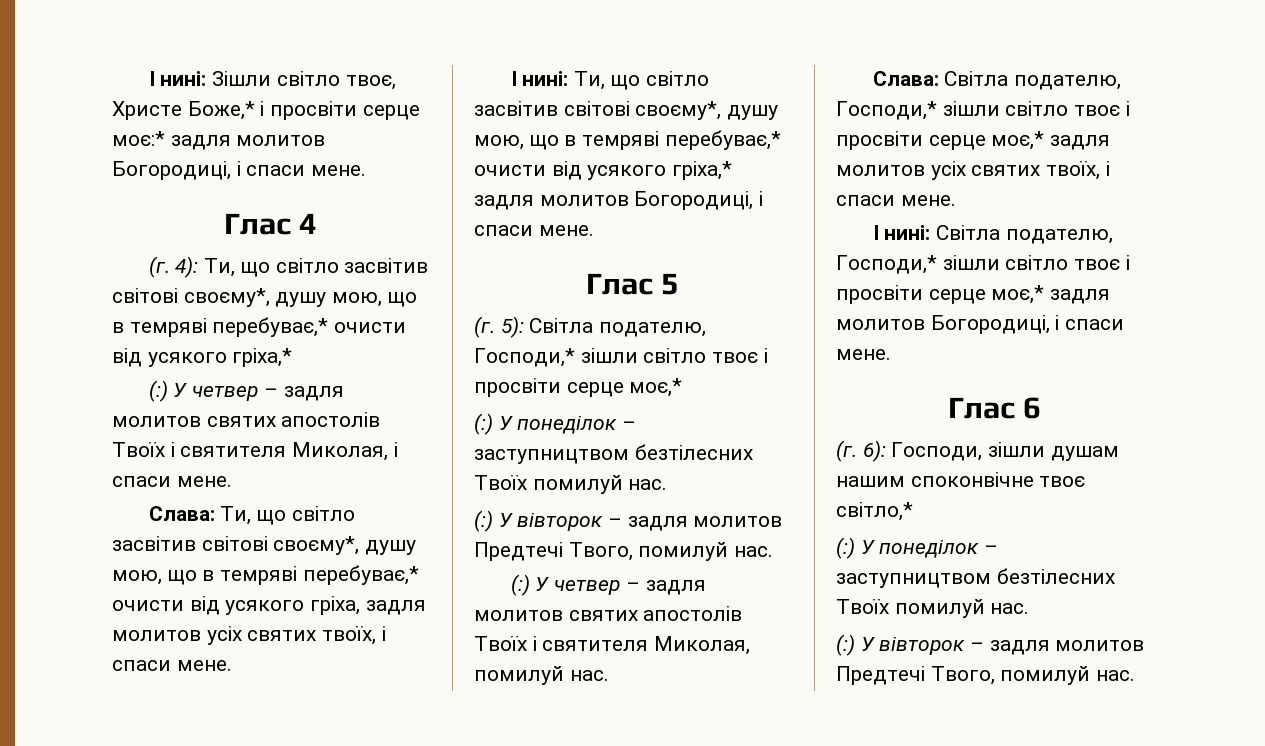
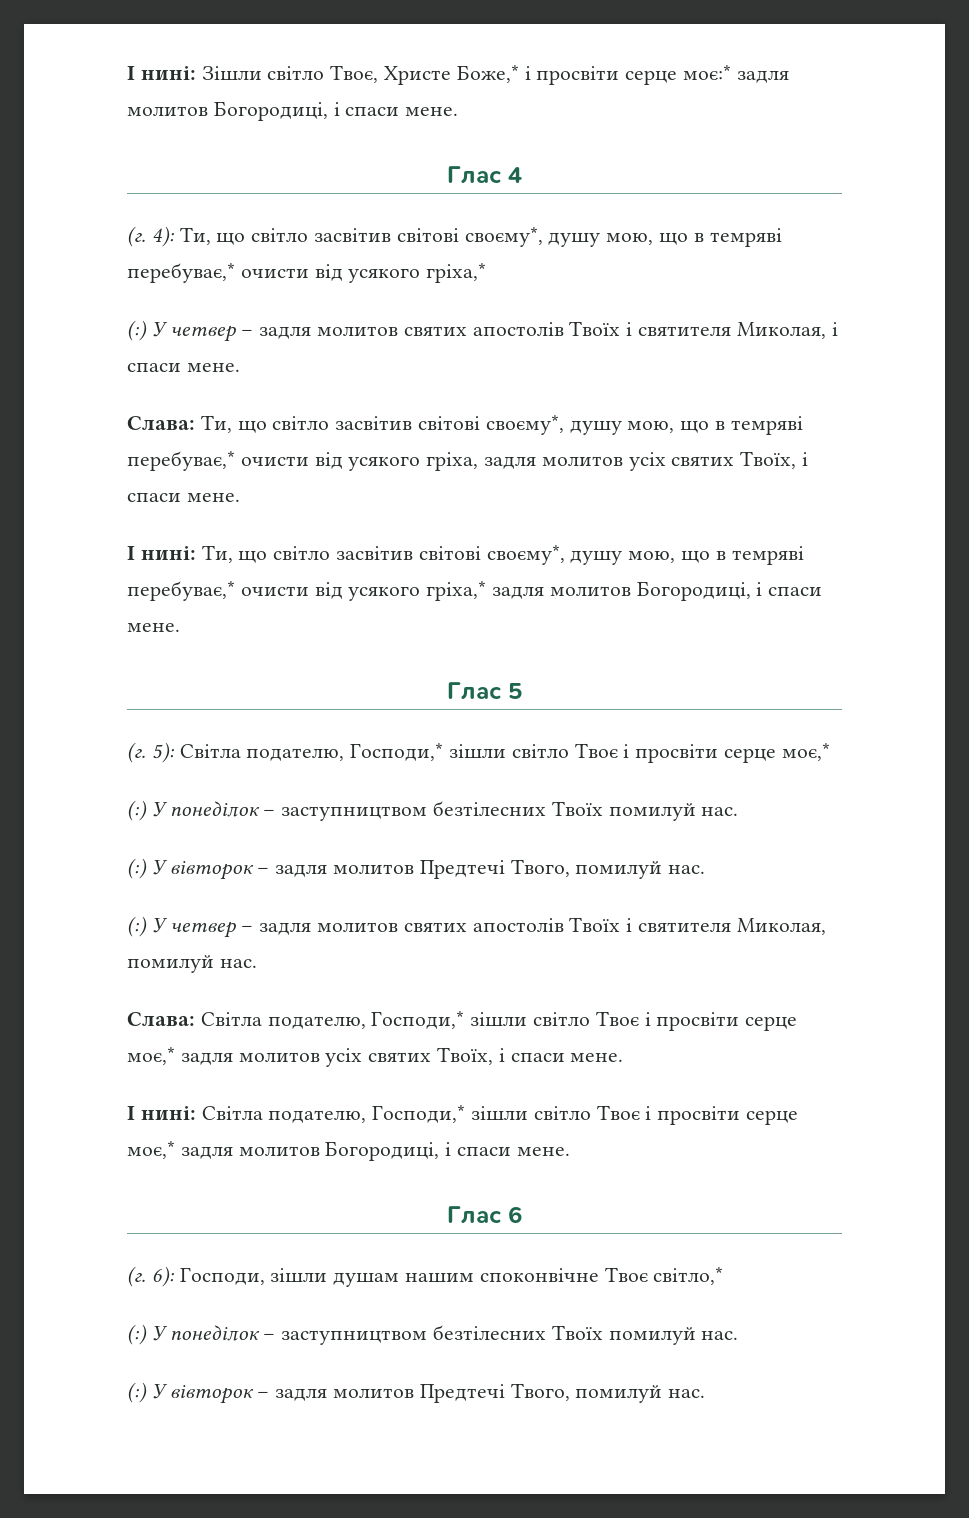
- І нині: Зішли світло твоє, Христе Боже,* і просвіти серце моє:* задля молитов Богородиці, і спаси мене.
+ І нині: Зішли світло Твоє, Христе Боже,* і просвіти серце моє:* задля молитов Богородиці, і спаси мене.
- Слава: Ти, що світло засвітив світові своєму*, душу мою, що в темряві перебуває,* очисти від усякого гріха, задля молитов усіх святих твоїх, і спаси мене.
+ Слава: Ти, що світло засвітив світові своєму*, душу мою, що в темряві перебуває,* очисти від усякого гріха, задля молитов усіх святих Твоїх, і спаси мене.
- (г. 5): Світла подателю, Господи,* зішли світло твоє і просвіти серце моє,*
+ (г. 5): Світла подателю, Господи,* зішли світло Твоє і просвіти серце моє,*
- Слава: Світла подателю, Господи,* зішли світло твоє і просвіти серце моє,* задля молитов усіх святих твоїх, і спаси мене.
+ Слава: Світла подателю, Господи,* зішли світло Твоє і просвіти серце моє,* задля молитов усіх святих Твоїх, і спаси мене.
- І нині: Світла подателю, Господи,* зішли світло твоє і просвіти серце моє,* задля молитов Богородиці, і спаси мене.
+ І нині: Світла подателю, Господи,* зішли світло Твоє і просвіти серце моє,* задля молитов Богородиці, і спаси мене.
- (г. 6): Господи, зішли душам нашим споконвічне твоє світло,*
+ (г. 6): Господи, зішли душам нашим споконвічне Твоє світло,*

